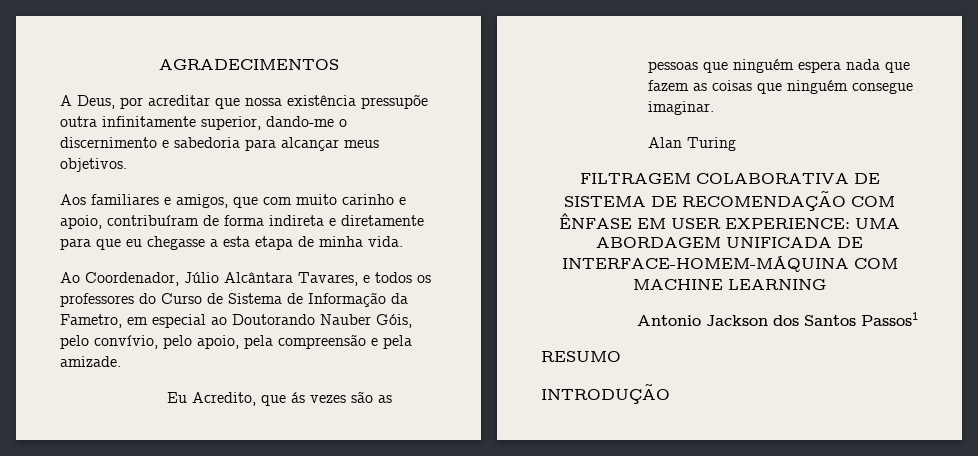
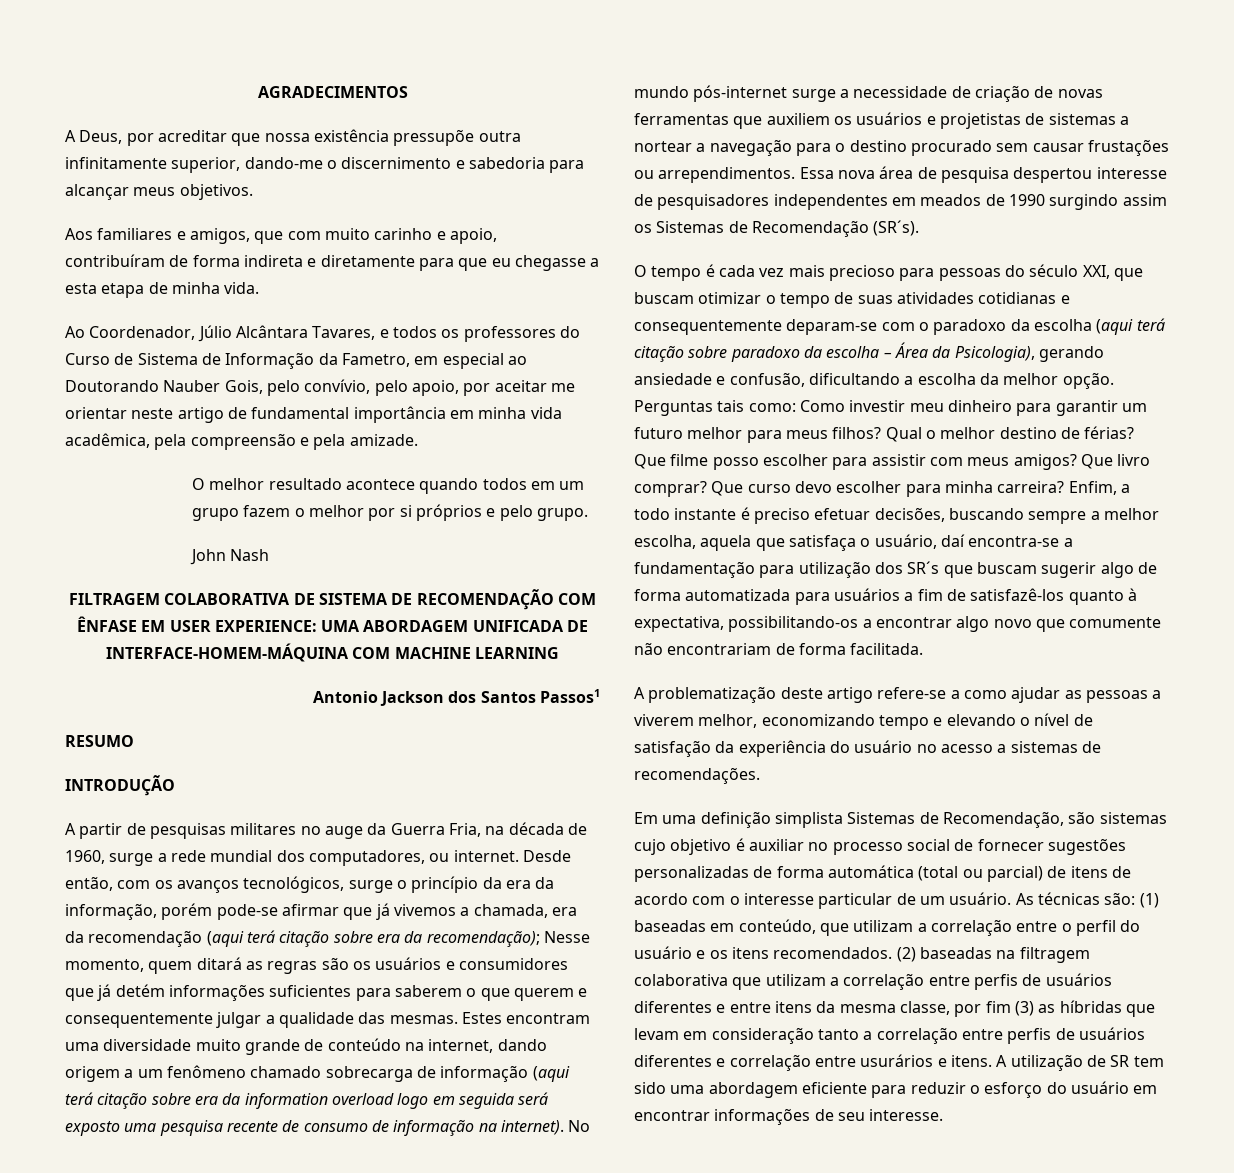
- Ao Coordenador, Júlio Alcântara Tavares, e todos os professores do Curso de Sistema de Informação da Fametro, em especial ao Doutorando Nauber Góis, pelo convívio, pelo apoio, pela compreensão e pela amizade.
+ Ao Coordenador, Júlio Alcântara Tavares, e todos os professores do Curso de Sistema de Informação da Fametro, em especial ao Doutorando Nauber Gois, pelo convívio, pelo apoio, por aceitar me orientar neste artigo de fundamental importância em minha vida acadêmica, pela compreensão e pela amizade.
- Eu Acredito, que ás vezes são as pessoas que ninguém espera nada que fazem as coisas que ninguém consegue imaginar.
- Alan Turing
+ O melhor resultado acontece quando todos em um grupo fazem o melhor por si próprios e pelo grupo.
+ John Nash
+ A partir de pesquisas militares no auge da Guerra Fria, na década de 1960, surge a rede mundial dos computadores, ou internet. Desde então, com os avanços tecnológicos, surge o princípio da era da informação, porém pode-se afirmar que já vivemos a chamada, era da recomendação (aqui terá citação sobre era da recomendação); Nesse momento, quem ditará as regras são os usuários e consumidores que já detém informações suficientes para saberem o que querem e consequentemente julgar a qualidade das mesmas. Estes encontram uma diversidade muito grande de conteúdo na internet, dando origem a um fenômeno chamado sobrecarga de informação (aqui terá citação sobre era da information overload logo em seguida será exposto uma pesquisa recente de consumo de informação na internet). No mundo pós-internet surge a necessidade de criação de novas ferramentas que auxiliem os usuários e projetistas de sistemas a nortear a navegação para o destino procurado sem causar frustações ou arrependimentos. Essa nova área de pesquisa despertou interesse de pesquisadores independentes em meados de 1990 surgindo assim os Sistemas de Recomendação (SR´s).
+ O tempo é cada vez mais precioso para pessoas do século XXI, que buscam otimizar o tempo de suas atividades cotidianas e consequentemente deparam-se com o paradoxo da escolha (aqui terá citação sobre paradoxo da escolha – Área da Psicologia), gerando ansiedade e confusão, dificultando a escolha da melhor opção. Perguntas tais como: Como investir meu dinheiro para garantir um futuro melhor para meus filhos? Qual o melhor destino de férias? Que filme posso escolher para assistir com meus amigos? Que livro comprar? Que curso devo escolher para minha carreira? Enfim, a todo instante é preciso efetuar decisões, buscando sempre a melhor escolha, aquela que satisfaça o usuário, daí encontra-se a fundamentação para utilização dos SR´s que buscam sugerir algo de forma automatizada para usuários a fim de satisfazê-los quanto à expectativa, possibilitando-os a encontrar algo novo que comumente não encontrariam de forma facilitada.
+ A problematização deste artigo refere-se a como ajudar as pessoas a viverem melhor, economizando tempo e elevando o nível de satisfação da experiência do usuário no acesso a sistemas de recomendações.
+ Em uma definição simplista Sistemas de Recomendação, são sistemas cujo objetivo é auxiliar no processo social de fornecer sugestões personalizadas de forma automática (total ou parcial) de itens de acordo com o interesse particular de um usuário. As técnicas são: (1) baseadas em conteúdo, que utilizam a correlação entre o perfil do usuário e os itens recomendados. (2) baseadas na filtragem colaborativa que utilizam a correlação entre perfis de usuários diferentes e entre itens da mesma classe, por fim (3) as híbridas que levam em consideração tanto a correlação entre perfis de usuários diferentes e correlação entre usurários e itens. A utilização de SR tem sido uma abordagem eficiente para reduzir o esforço do usuário em encontrar informações de seu interesse.

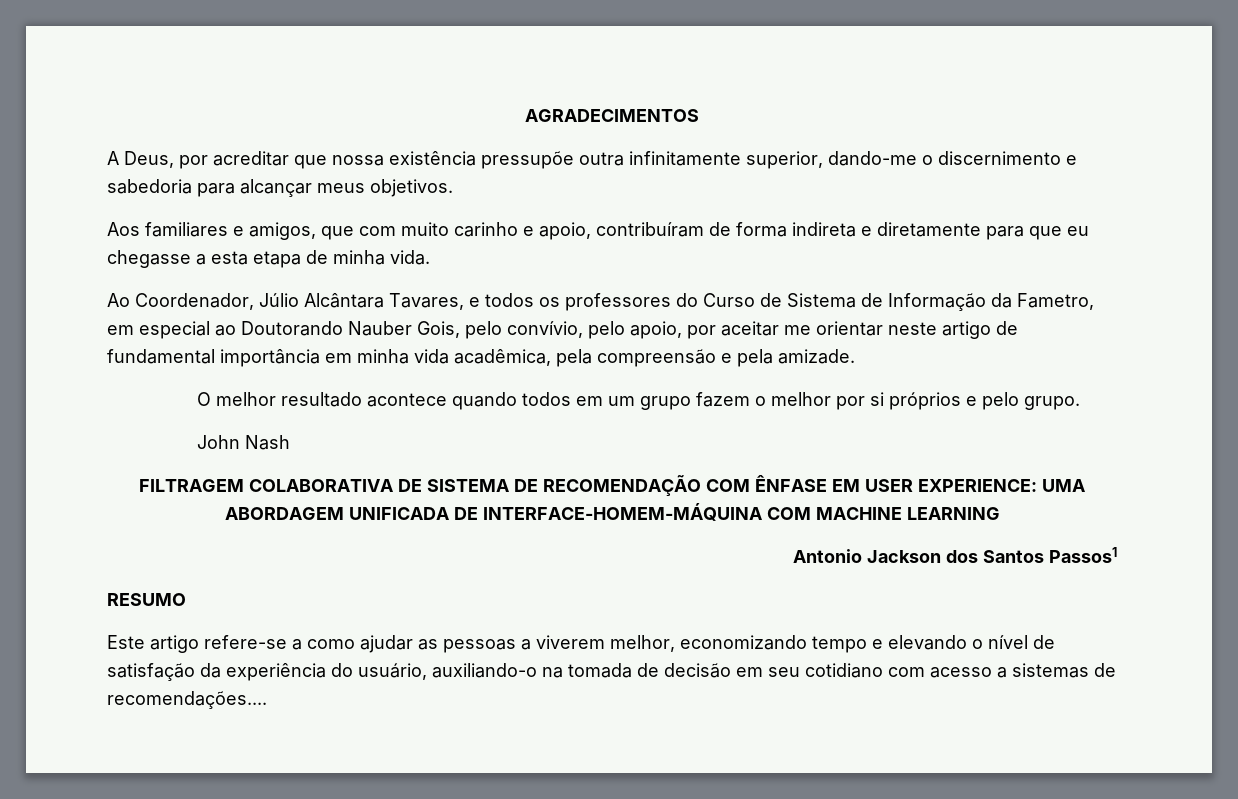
- INTRODUÇÃO
- A partir de pesquisas militares no auge da Guerra Fria, na década de 1960, surge a rede mundial dos computadores, ou internet. Desde então, com os avanços tecnológicos, surge o princípio da era da informação, porém pode-se afirmar que já vivemos a chamada, era da recomendação (aqui terá citação sobre era da recomendação); Nesse momento, quem ditará as regras são os usuários e consumidores que já detém informações suficientes para saberem o que querem e consequentemente julgar a qualidade das mesmas. Estes encontram uma diversidade muito grande de conteúdo na internet, dando origem a um fenômeno chamado sobrecarga de informação (aqui terá citação sobre era da information overload logo em seguida será exposto uma pesquisa recente de consumo de informação na internet). No mundo pós-internet surge a necessidade de criação de novas ferramentas que auxiliem os usuários e projetistas de sistemas a nortear a navegação para o destino procurado sem causar frustações ou arrependimentos. Essa nova área de pesquisa despertou interesse de pesquisadores independentes em meados de 1990 surgindo assim os Sistemas de Recomendação (SR´s).
- O tempo é cada vez mais precioso para pessoas do século XXI, que buscam otimizar o tempo de suas atividades cotidianas e consequentemente deparam-se com o paradoxo da escolha (aqui terá citação sobre paradoxo da escolha – Área da Psicologia), gerando ansiedade e confusão, dificultando a escolha da melhor opção. Perguntas tais como: Como investir meu dinheiro para garantir um futuro melhor para meus filhos? Qual o melhor destino de férias? Que filme posso escolher para assistir com meus amigos? Que livro comprar? Que curso devo escolher para minha carreira? Enfim, a todo instante é preciso efetuar decisões, buscando sempre a melhor escolha, aquela que satisfaça o usuário, daí encontra-se a fundamentação para utilização dos SR´s que buscam sugerir algo de forma automatizada para usuários a fim de satisfazê-los quanto à expectativa, possibilitando-os a encontrar algo novo que comumente não encontrariam de forma facilitada.
- A problematização deste artigo refere-se a como ajudar as pessoas a viverem melhor, economizando tempo e elevando o nível de satisfação da experiência do usuário no acesso a sistemas de recomendações.
- Em uma definição simplista Sistemas de Recomendação, são sistemas cujo objetivo é auxiliar no processo social de fornecer sugestões personalizadas de forma automática (total ou parcial) de itens de acordo com o interesse particular de um usuário. As técnicas são: (1) baseadas em conteúdo, que utilizam a correlação entre o perfil do usuário e os itens recomendados. (2) baseadas na filtragem colaborativa que utilizam a correlação entre perfis de usuários diferentes e entre itens da mesma classe, por fim (3) as híbridas que levam em consideração tanto a correlação entre perfis de usuários diferentes e correlação entre usurários e itens. A utilização de SR tem sido uma abordagem eficiente para reduzir o esforço do usuário em encontrar informações de seu interesse.
+ Este artigo refere-se a como ajudar as pessoas a viverem melhor, economizando tempo e elevando o nível de satisfação da experiência do usuário, auxiliando-o na tomada de decisão em seu cotidiano com acesso a sistemas de recomendações....

